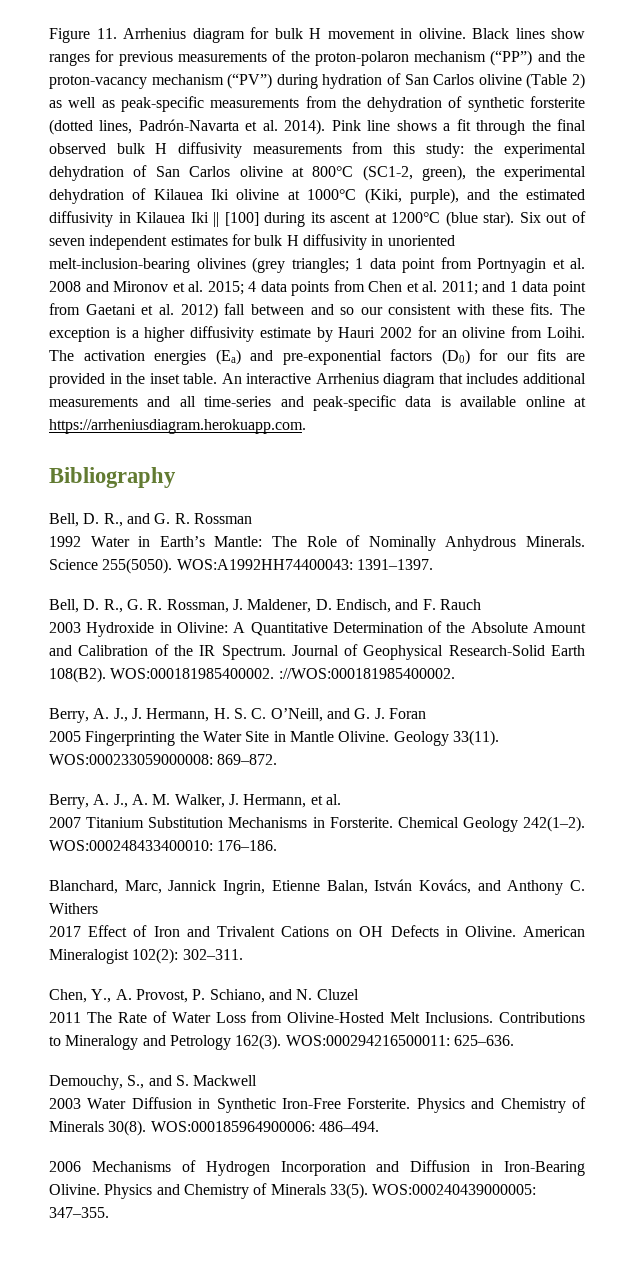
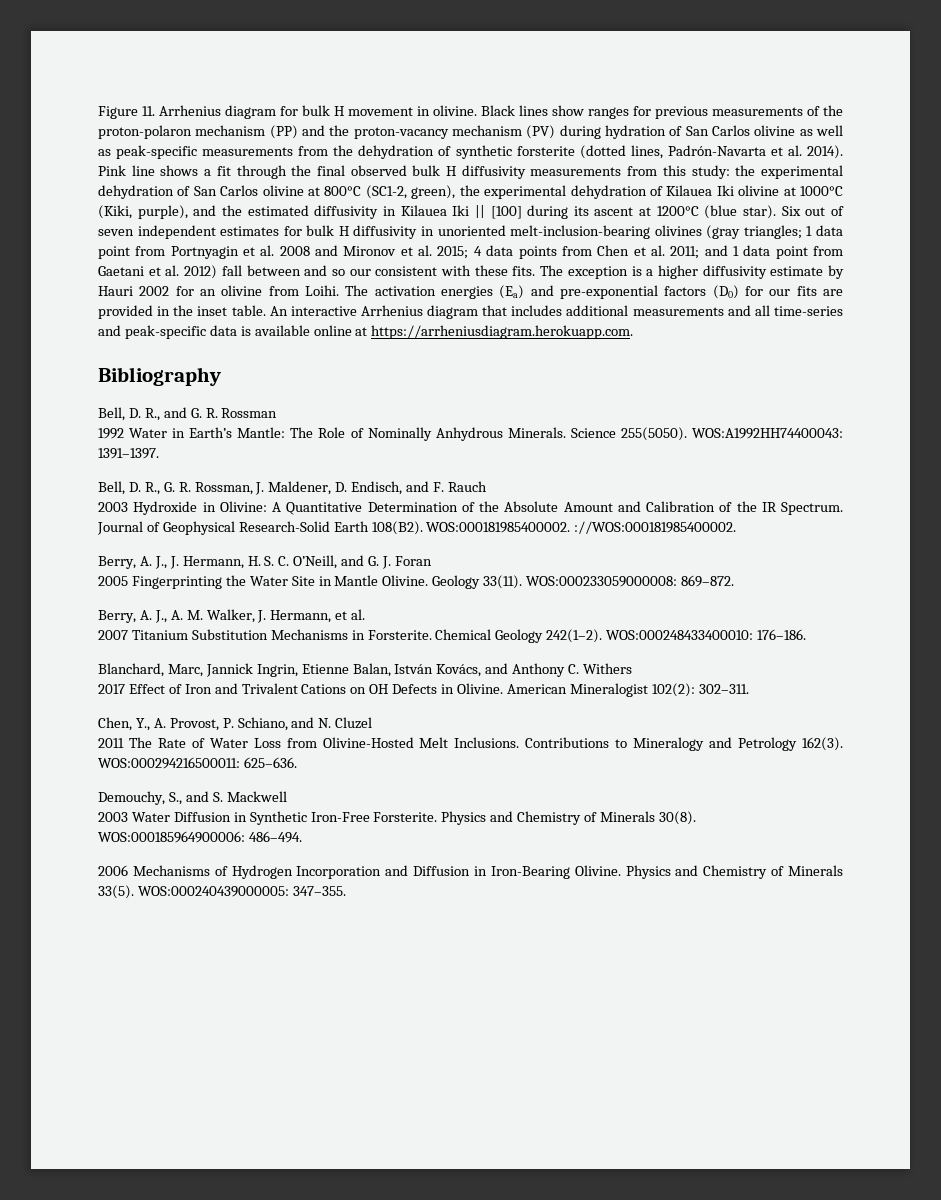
- Black lines show ranges for previous measurements of the proton-polaron mechanism (“PP”) and the proton-vacancy mechanism (“PV”) during hydration of San Carlos olivine (Table 2) as well as peak-specific measurements from the dehydration of synthetic forsterite (dotted lines, Padrón-Navarta et al. 2014).
+ Black lines show ranges for previous measurements of the proton-polaron mechanism (PP) and the proton-vacancy mechanism (PV) during hydration of San Carlos olivine as well as peak-specific measurements from the dehydration of synthetic forsterite (dotted lines, Padrón-Navarta et al. 2014).
- Six out of seven independent estimates for bulk H diffusivity in unoriented melt-inclusion-bearing olivines (grey triangles; 1 data point from Portnyagin et al. 2008 and Mironov et al. 2015; 4 data points from Chen et al. 2011; and 1 data point from Gaetani et al. 2012) fall between and so our consistent with these fits.
+ Six out of seven independent estimates for bulk H diffusivity in unoriented melt-inclusion-bearing olivines (gray triangles; 1 data point from Portnyagin et al. 2008 and Mironov et al. 2015; 4 data points from Chen et al. 2011; and 1 data point from Gaetani et al. 2012) fall between and so our consistent with these fits.

